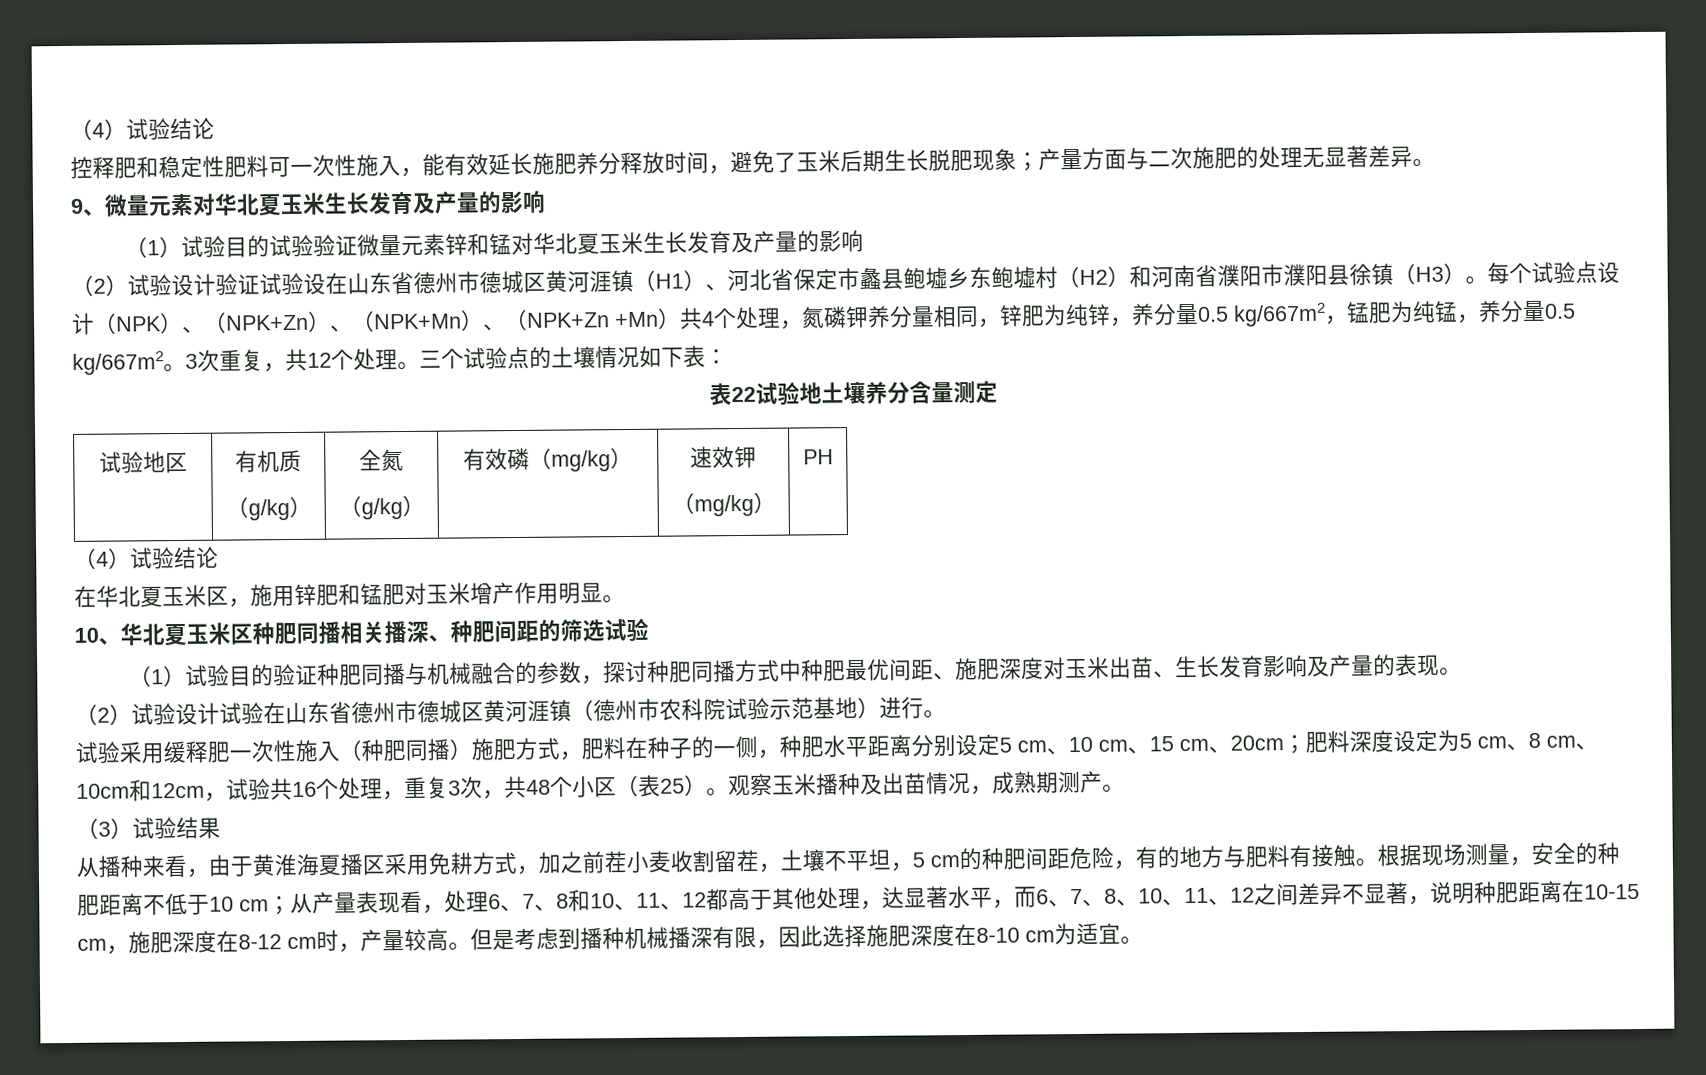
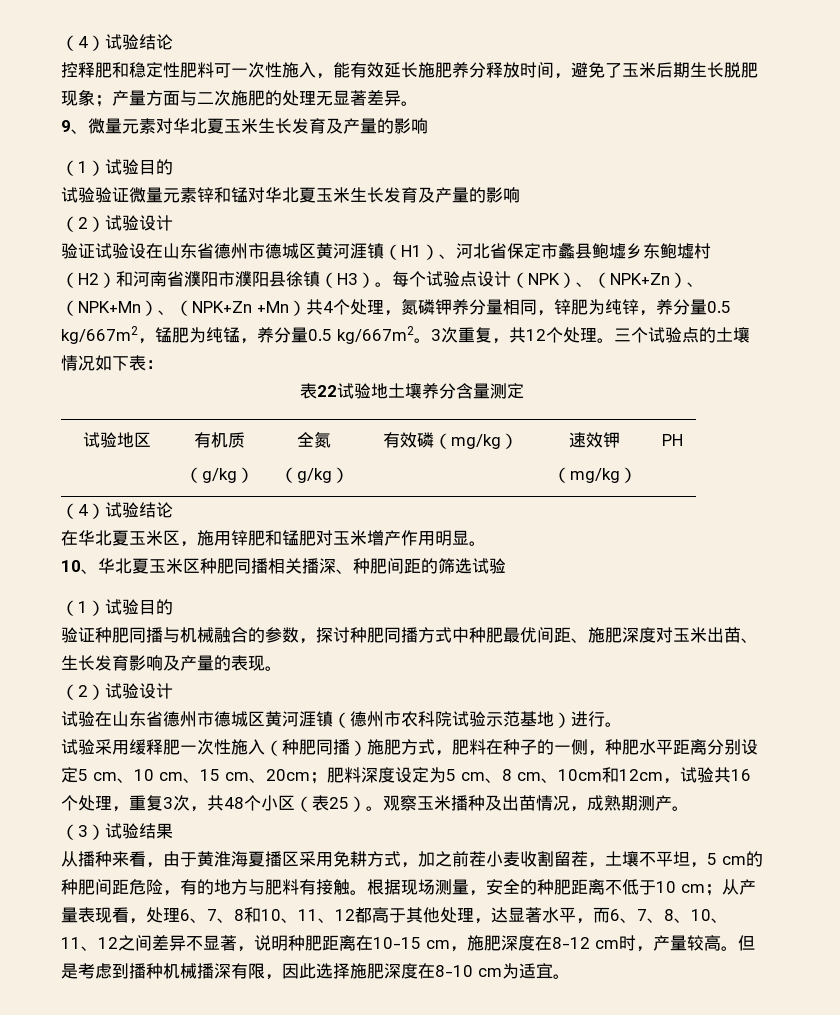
  9、微量元素对华北夏玉米生长发育及产量的影响
- （1）试验目的试验验证微量元素锌和锰对华北夏玉米生长发育及产量的影响
- （2）试验设计验证试验设在山东省德州市德城区黄河涯镇（H1）、河北省保定市蠡县鲍墟乡东鲍墟村（H2）和河南省濮阳市濮阳县徐镇（H3）。
+ （1）试验目的
+ 试验验证微量元素锌和锰对华北夏玉米生长发育及产量的影响
+ （2）试验设计
+ 验证试验设在山东省德州市德城区黄河涯镇（H1）、河北省保定市蠡县鲍墟乡东鲍墟村（H2）和河南省濮阳市濮阳县徐镇（H3）。
  10、华北夏玉米区种肥同播相关播深、种肥间距的筛选试验
- （1）试验目的验证种肥同播与机械融合的参数，探讨种肥同播方式中种肥最优间距、施肥深度对玉米出苗、生长发育影响及产量的表现。
- （2）试验设计试验在山东省德州市德城区黄河涯镇（德州市农科院试验示范基地）进行。
+ （1）试验目的
+ 验证种肥同播与机械融合的参数，探讨种肥同播方式中种肥最优间距、施肥深度对玉米出苗、生长发育影响及产量的表现。
+ （2）试验设计
+ 试验在山东省德州市德城区黄河涯镇（德州市农科院试验示范基地）进行。

